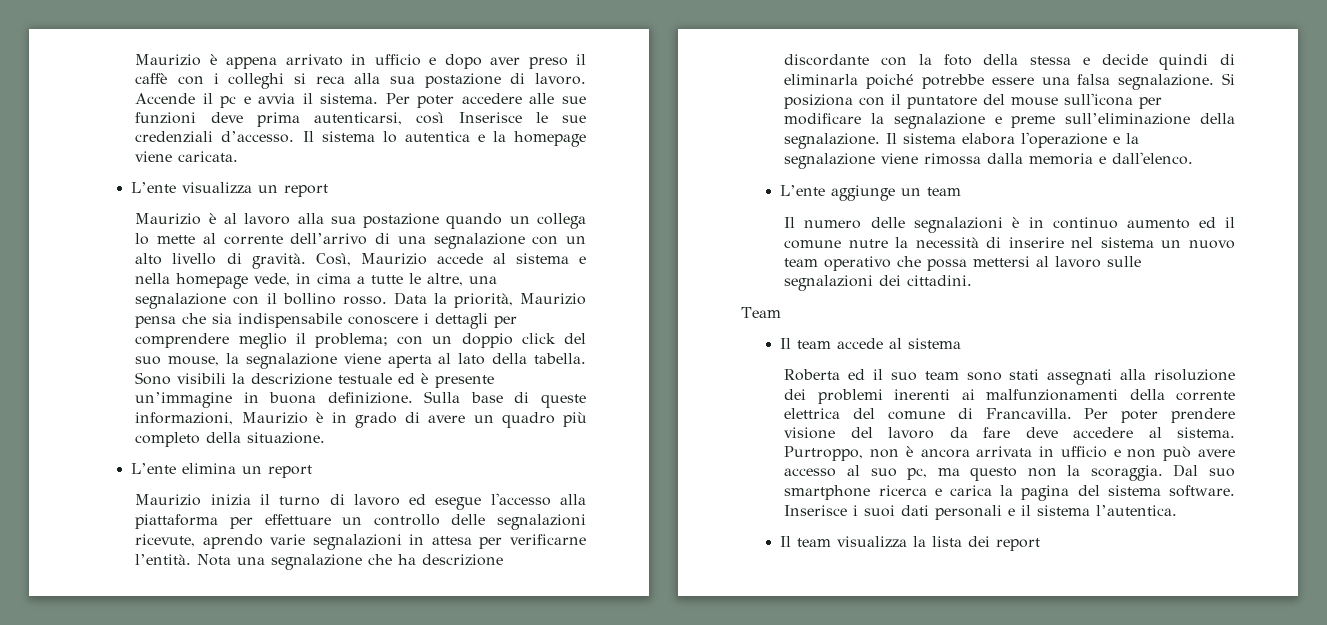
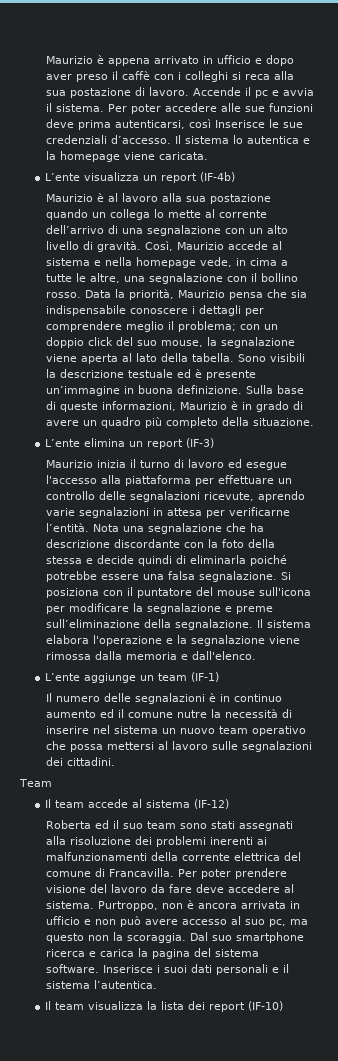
- L’ente visualizza un report
+ L’ente visualizza un report (IF-4b)
- L’ente elimina un report
+ L’ente elimina un report (IF-3)
- L’ente aggiunge un team
+ L’ente aggiunge un team (IF-1)
- Il team accede al sistema
+ Il team accede al sistema (IF-12)
- Il team visualizza la lista dei report
+ Il team visualizza la lista dei report (IF-10)

